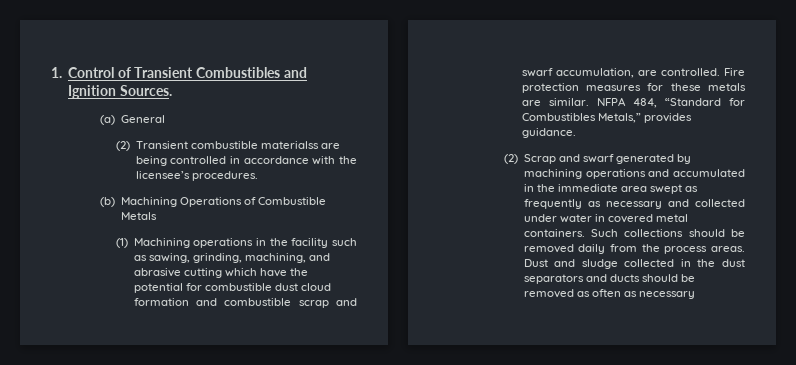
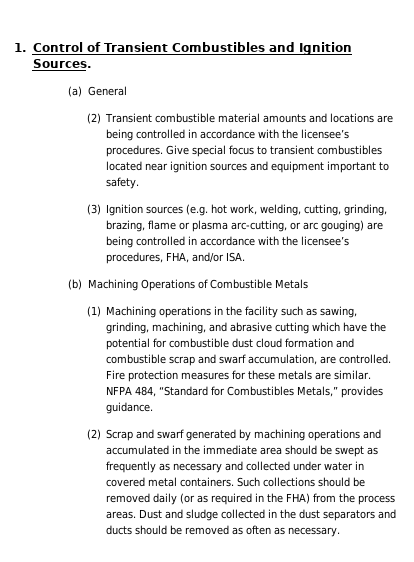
- (2) Transient combustible materialss are being controlled in accordance with the licensee’s procedures.
+ (2) Transient combustible material amounts and locations are being controlled in accordance with the licensee’s procedures. Give special focus to transient combustibles located near ignition sources and equipment important to safety.
+ (3) Ignition sources (e.g. hot work, welding, cutting, grinding, brazing, flame or plasma arc-cutting, or arc gouging) are being controlled in accordance with the licensee’s procedures, FHA, and/or ISA.
- (2) Scrap and swarf generated by machining operations and accumulated in the immediate area swept as frequently as necessary and collected under water in covered metal containers.
+ (2) Scrap and swarf generated by machining operations and accumulated in the immediate area should be swept as frequently as necessary and collected under water in covered metal containers.
- Such collections should be removed daily from the process areas.
+ Such collections should be removed daily (or as required in the FHA) from the process areas.
- Dust and sludge collected in the dust separators and ducts should be removed as often as necessary
+ Dust and sludge collected in the dust separators and ducts should be removed as often as necessary.

